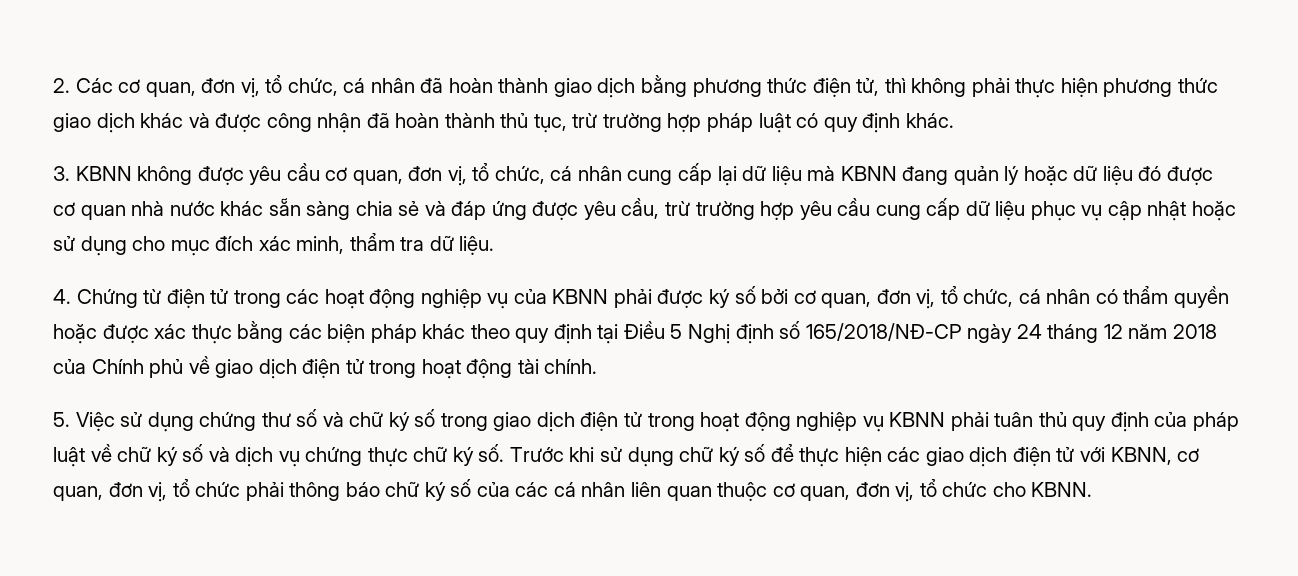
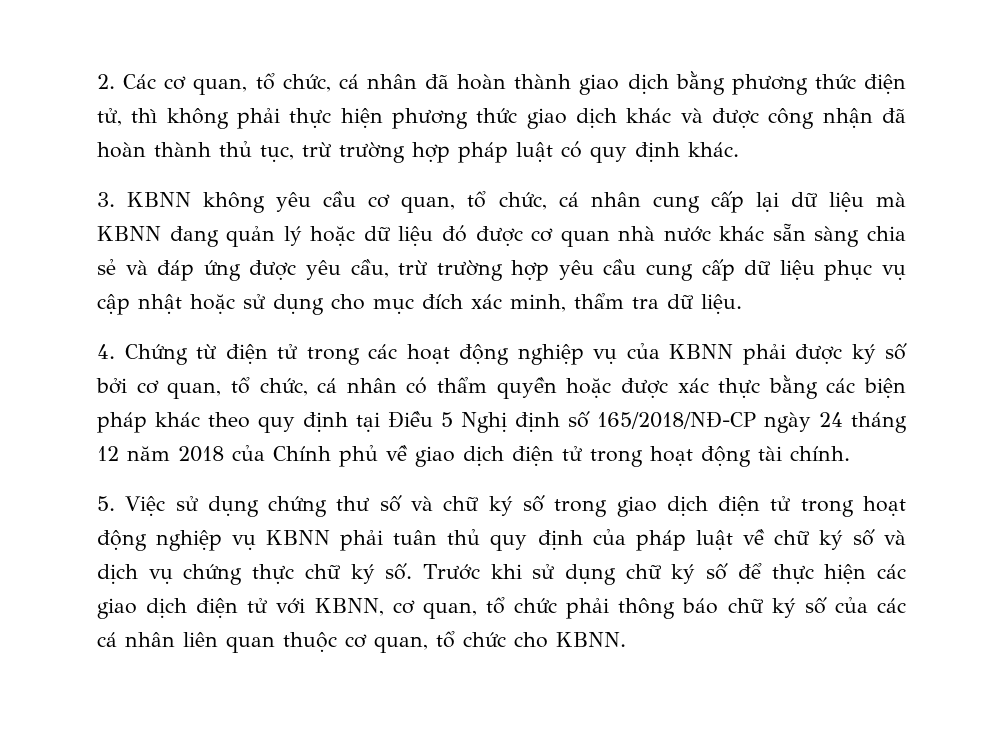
- 2. Các cơ quan, đơn vị, tổ chức, cá nhân đã hoàn thành giao dịch bằng phương thức điện tử, thì không phải thực hiện phương thức giao dịch khác và được công nhận đã hoàn thành thủ tục, trừ trường hợp pháp luật có quy định khác.
+ 2. Các cơ quan, tổ chức, cá nhân đã hoàn thành giao dịch bằng phương thức điện tử, thì không phải thực hiện phương thức giao dịch khác và được công nhận đã hoàn thành thủ tục, trừ trường hợp pháp luật có quy định khác.
- 3. KBNN không được yêu cầu cơ quan, đơn vị, tổ chức, cá nhân cung cấp lại dữ liệu mà KBNN đang quản lý hoặc dữ liệu đó được cơ quan nhà nước khác sẵn sàng chia sẻ và đáp ứng được yêu cầu, trừ trường hợp yêu cầu cung cấp dữ liệu phục vụ cập nhật hoặc sử dụng cho mục đích xác minh, thẩm tra dữ liệu.
+ 3. KBNN không yêu cầu cơ quan, tổ chức, cá nhân cung cấp lại dữ liệu mà KBNN đang quản lý hoặc dữ liệu đó được cơ quan nhà nước khác sẵn sàng chia sẻ và đáp ứng được yêu cầu, trừ trường hợp yêu cầu cung cấp dữ liệu phục vụ cập nhật hoặc sử dụng cho mục đích xác minh, thẩm tra dữ liệu.
- 4. Chứng từ điện tử trong các hoạt động nghiệp vụ của KBNN phải được ký số bởi cơ quan, đơn vị, tổ chức, cá nhân có thẩm quyền hoặc được xác thực bằng các biện pháp khác theo quy định tại Điều 5 Nghị định số 165/2018/NĐ-CP ngày 24 tháng 12 năm 2018 của Chính phủ về giao dịch điện tử trong hoạt động tài chính.
+ 4. Chứng từ điện tử trong các hoạt động nghiệp vụ của KBNN phải được ký số bởi cơ quan, tổ chức, cá nhân có thẩm quyền hoặc được xác thực bằng các biện pháp khác theo quy định tại Điều 5 Nghị định số 165/2018/NĐ-CP ngày 24 tháng 12 năm 2018 của Chính phủ về giao dịch điện tử trong hoạt động tài chính.
- Trước khi sử dụng chữ ký số để thực hiện các giao dịch điện tử với KBNN, cơ quan, đơn vị, tổ chức phải thông báo chữ ký số của các cá nhân liên quan thuộc cơ quan, đơn vị, tổ chức cho KBNN.
+ Trước khi sử dụng chữ ký số để thực hiện các giao dịch điện tử với KBNN, cơ quan, tổ chức phải thông báo chữ ký số của các cá nhân liên quan thuộc cơ quan, tổ chức cho KBNN.

